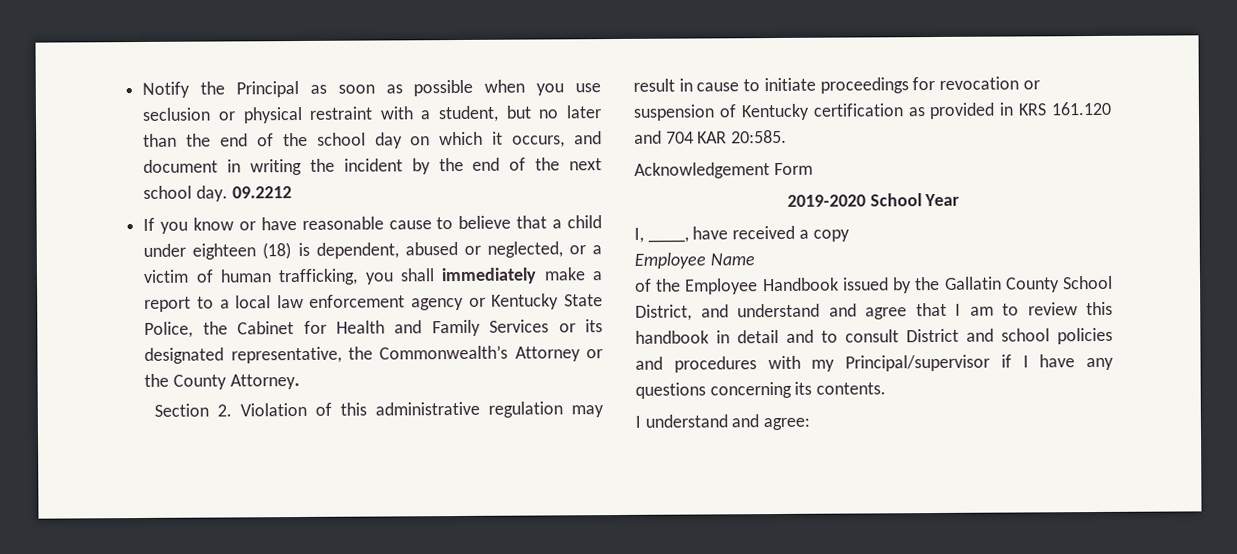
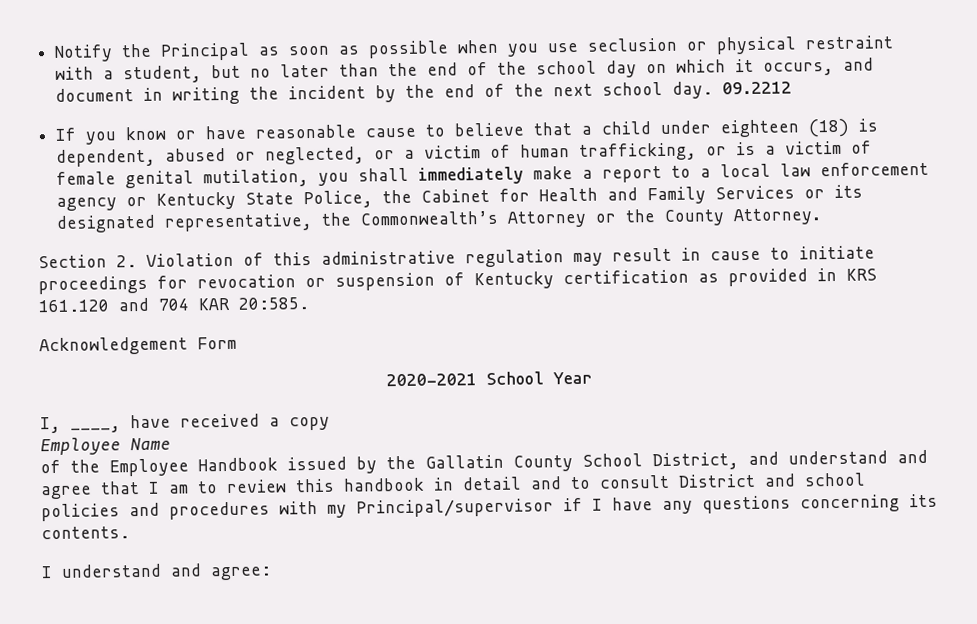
- If you know or have reasonable cause to believe that a child under eighteen (18) is dependent, abused or neglected, or a victim of human trafficking, you shall immediately make a report to a local law enforcement agency or Kentucky State Police, the Cabinet for Health and Family Services or its designated representative, the Commonwealth’s Attorney or the County Attorney.
+ If you know or have reasonable cause to believe that a child under eighteen (18) is dependent, abused or neglected, or a victim of human trafficking, or is a victim of female genital mutilation, you shall immediately make a report to a local law enforcement agency or Kentucky State Police, the Cabinet for Health and Family Services or its designated representative, the Commonwealth’s Attorney or the County Attorney.
- 2019-2020 School Year
+ 2020-2021 School Year

